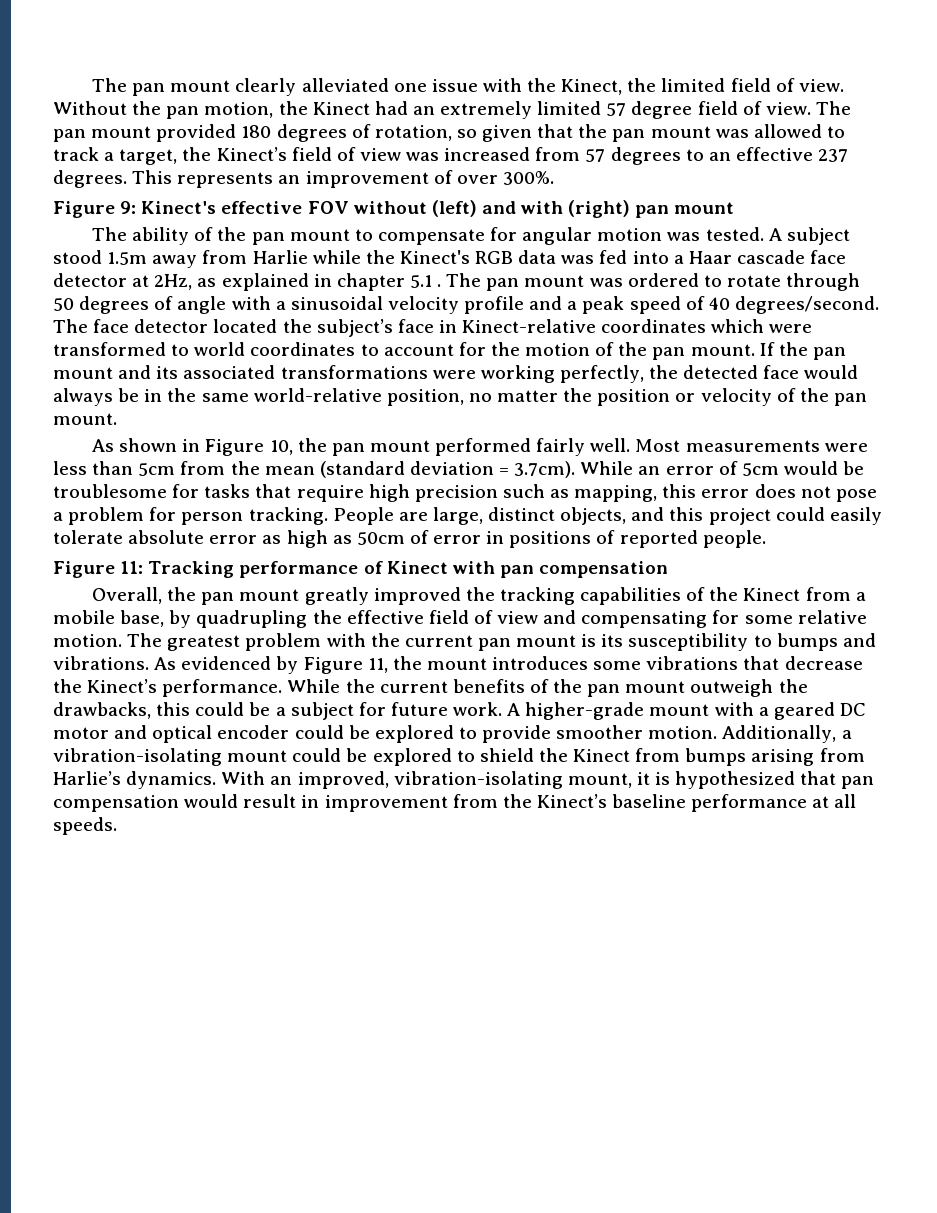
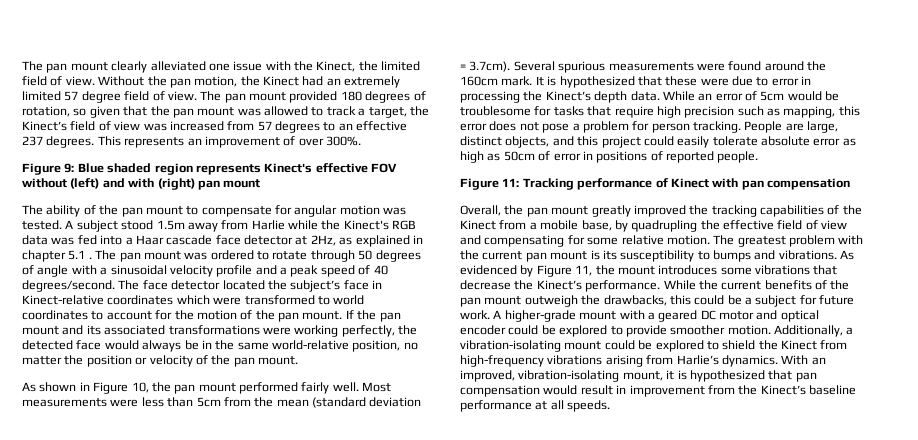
- Figure 9: Kinect's effective FOV without (left) and with (right) pan mount
+ Figure 9: Blue shaded region represents Kinect's effective FOV without (left) and with (right) pan mount
- Most measurements were less than 5cm from the mean (standard deviation = 3.7cm). While an error of 5cm would be troublesome for tasks that require high precision such as mapping, this error does not pose a problem for person tracking.
+ Most measurements were less than 5cm from the mean (standard deviation = 3.7cm). Several spurious measurements were found around the 160cm mark. It is hypothesized that these were due to error in processing the Kinect’s depth data. While an error of 5cm would be troublesome for tasks that require high precision such as mapping, this error does not pose a problem for person tracking.
- Additionally, a vibration-isolating mount could be explored to shield the Kinect from bumps arising from Harlie’s dynamics.
+ Additionally, a vibration-isolating mount could be explored to shield the Kinect from high-frequency vibrations arising from Harlie’s dynamics.

